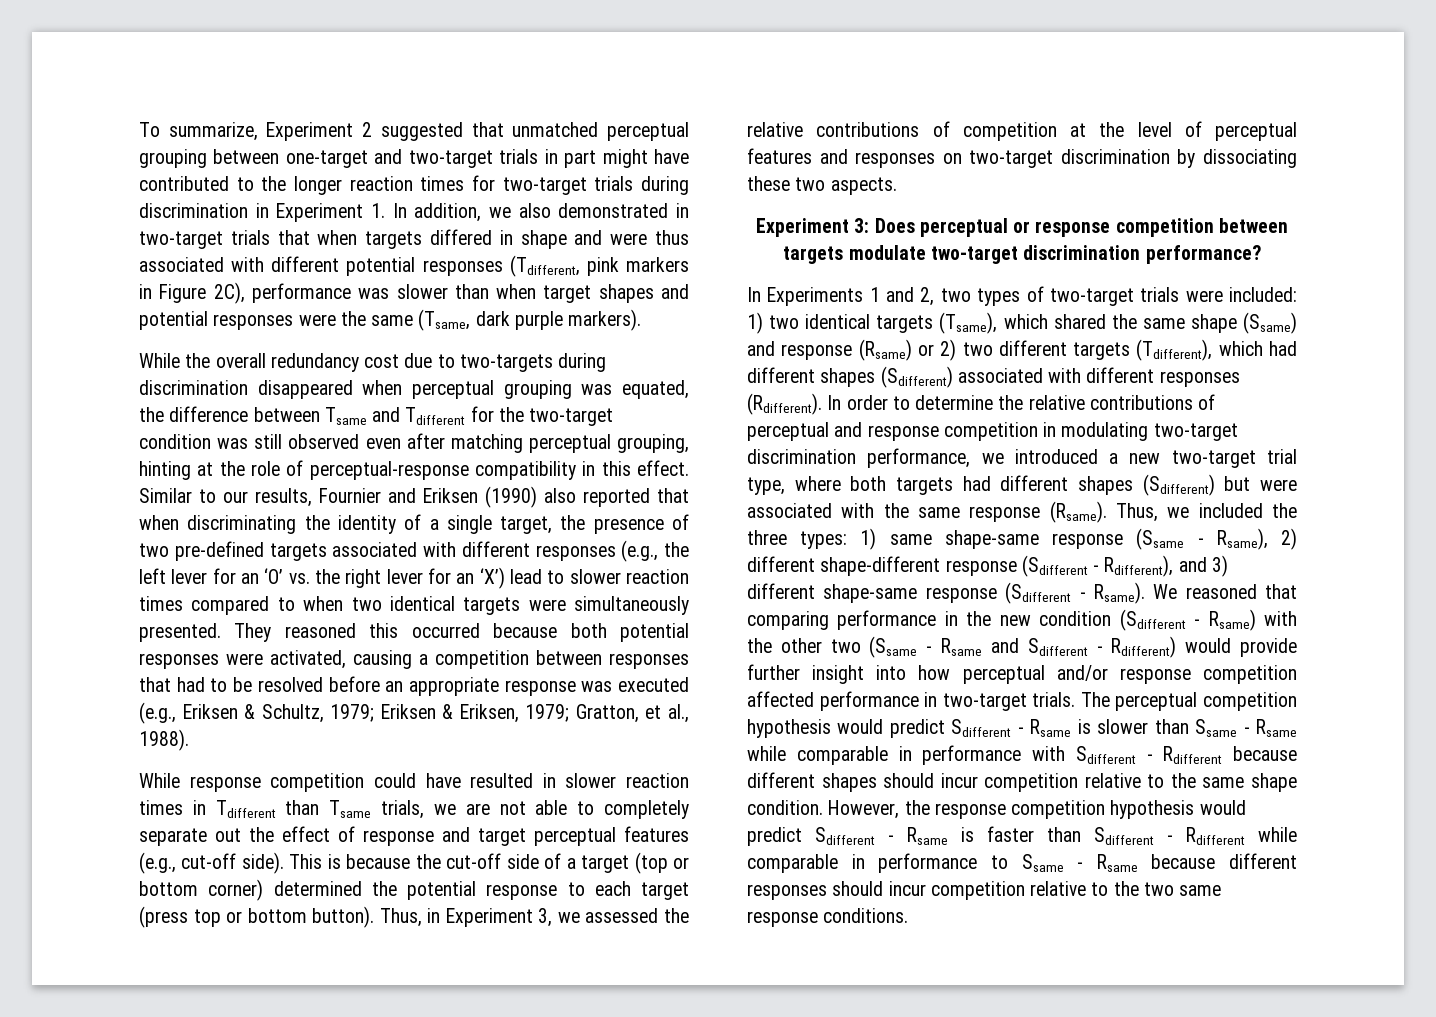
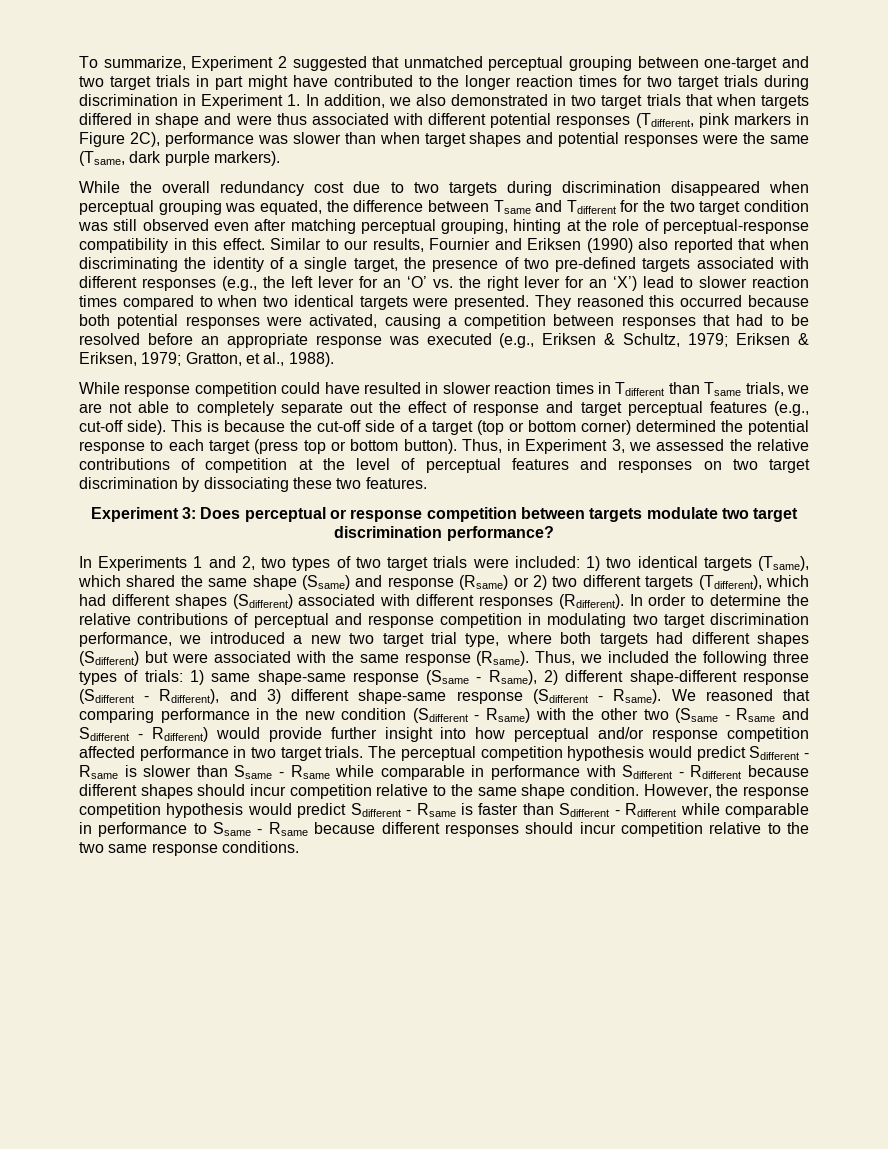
- To summarize, Experiment 2 suggested that unmatched perceptual grouping between one-target and two-target trials in part might have contributed to the longer reaction times for two-target trials during discrimination in Experiment 1. In addition, we also demonstrated in two-target trials that when targets differed in shape and were thus associated with different potential responses (Tdifferent, pink markers in Figure 2C), performance was slower than when target shapes and potential responses were the same (Tsame, dark purple markers).
+ To summarize, Experiment 2 suggested that unmatched perceptual grouping between one-target and two target trials in part might have contributed to the longer reaction times for two target trials during discrimination in Experiment 1. In addition, we also demonstrated in two target trials that when targets differed in shape and were thus associated with different potential responses (Tdifferent, pink markers in Figure 2C), performance was slower than when target shapes and potential responses were the same (Tsame, dark purple markers).
- While the overall redundancy cost due to two-targets during discrimination disappeared when perceptual grouping was equated, the difference between Tsame and Tdifferent for the two-target condition was still observed even after matching perceptual grouping, hinting at the role of perceptual-response compatibility in this effect.
+ While the overall redundancy cost due to two targets during discrimination disappeared when perceptual grouping was equated, the difference between Tsame and Tdifferent for the two target condition was still observed even after matching perceptual grouping, hinting at the role of perceptual-response compatibility in this effect.
- Similar to our results, Fournier and Eriksen (1990) also reported that when discriminating the identity of a single target, the presence of two pre-defined targets associated with different responses (e.g., the left lever for an ‘O’ vs. the right lever for an ‘X’) lead to slower reaction times compared to when two identical targets were simultaneously presented.
+ Similar to our results, Fournier and Eriksen (1990) also reported that when discriminating the identity of a single target, the presence of two pre-defined targets associated with different responses (e.g., the left lever for an ‘O’ vs. the right lever for an ‘X’) lead to slower reaction times compared to when two identical targets were presented.
- Thus, in Experiment 3, we assessed the relative contributions of competition at the level of perceptual features and responses on two-target discrimination by dissociating these two aspects.
+ Thus, in Experiment 3, we assessed the relative contributions of competition at the level of perceptual features and responses on two target discrimination by dissociating these two features.
- Experiment 3: Does perceptual or response competition between targets modulate two-target discrimination performance?
+ Experiment 3: Does perceptual or response competition between targets modulate two target discrimination performance?
- In Experiments 1 and 2, two types of two-target trials were included: 1) two identical targets (Tsame), which shared the same shape (Ssame) and response (Rsame) or 2) two different targets (Tdifferent), which had different shapes (Sdifferent) associated with different responses (Rdifferent).
+ In Experiments 1 and 2, two types of two target trials were included: 1) two identical targets (Tsame), which shared the same shape (Ssame) and response (Rsame) or 2) two different targets (Tdifferent), which had different shapes (Sdifferent) associated with different responses (Rdifferent).
- In order to determine the relative contributions of perceptual and response competition in modulating two-target discrimination performance, we introduced a new two-target trial type, where both targets had different shapes (Sdifferent) but were associated with the same response (Rsame).
+ In order to determine the relative contributions of perceptual and response competition in modulating two target discrimination performance, we introduced a new two target trial type, where both targets had different shapes (Sdifferent) but were associated with the same response (Rsame).
- Thus, we included the three types: 1) same shape-same response (Ssame - Rsame), 2) different shape-different response (Sdifferent - Rdifferent), and 3) different shape-same response (Sdifferent - Rsame).
+ Thus, we included the following three types of trials: 1) same shape-same response (Ssame - Rsame), 2) different shape-different response (Sdifferent - Rdifferent), and 3) different shape-same response (Sdifferent - Rsame).
- We reasoned that comparing performance in the new condition (Sdifferent - Rsame) with the other two (Ssame - Rsame and Sdifferent - Rdifferent) would provide further insight into how perceptual and/or response competition affected performance in two-target trials.
+ We reasoned that comparing performance in the new condition (Sdifferent - Rsame) with the other two (Ssame - Rsame and Sdifferent - Rdifferent) would provide further insight into how perceptual and/or response competition affected performance in two target trials.

